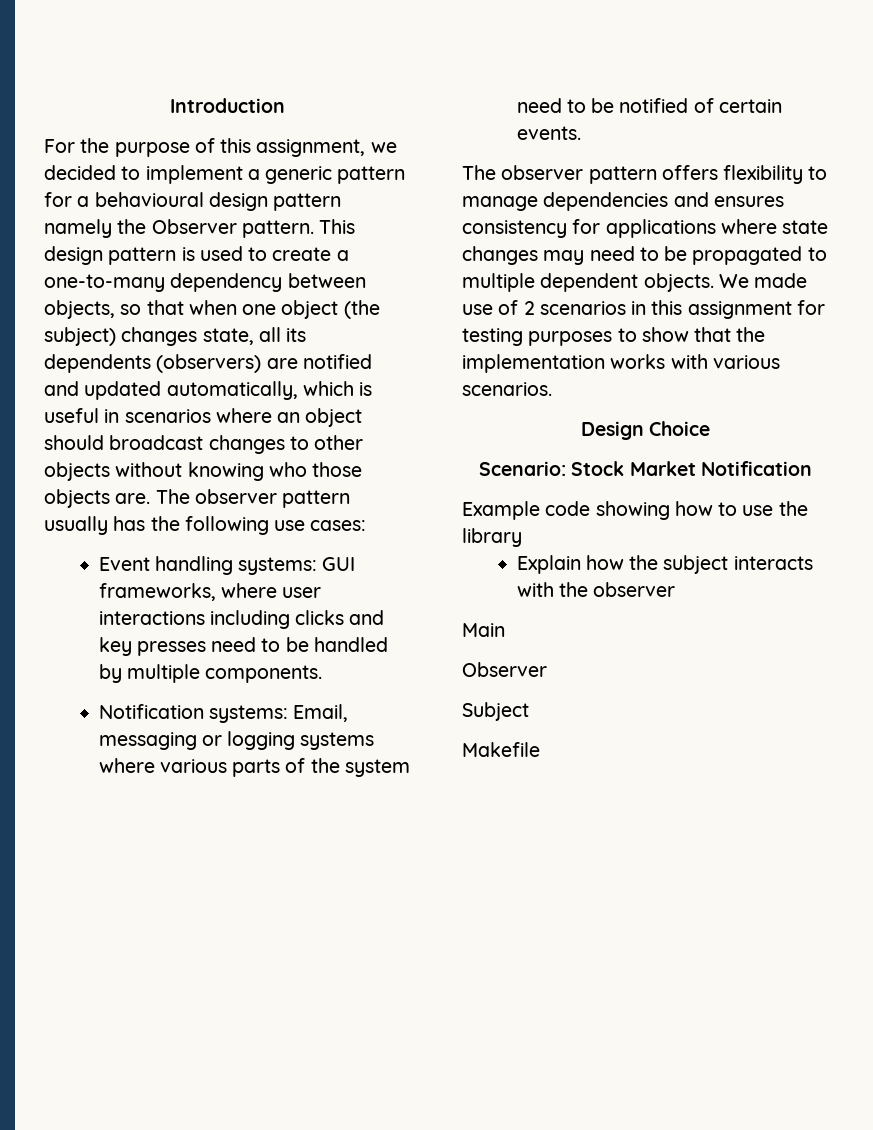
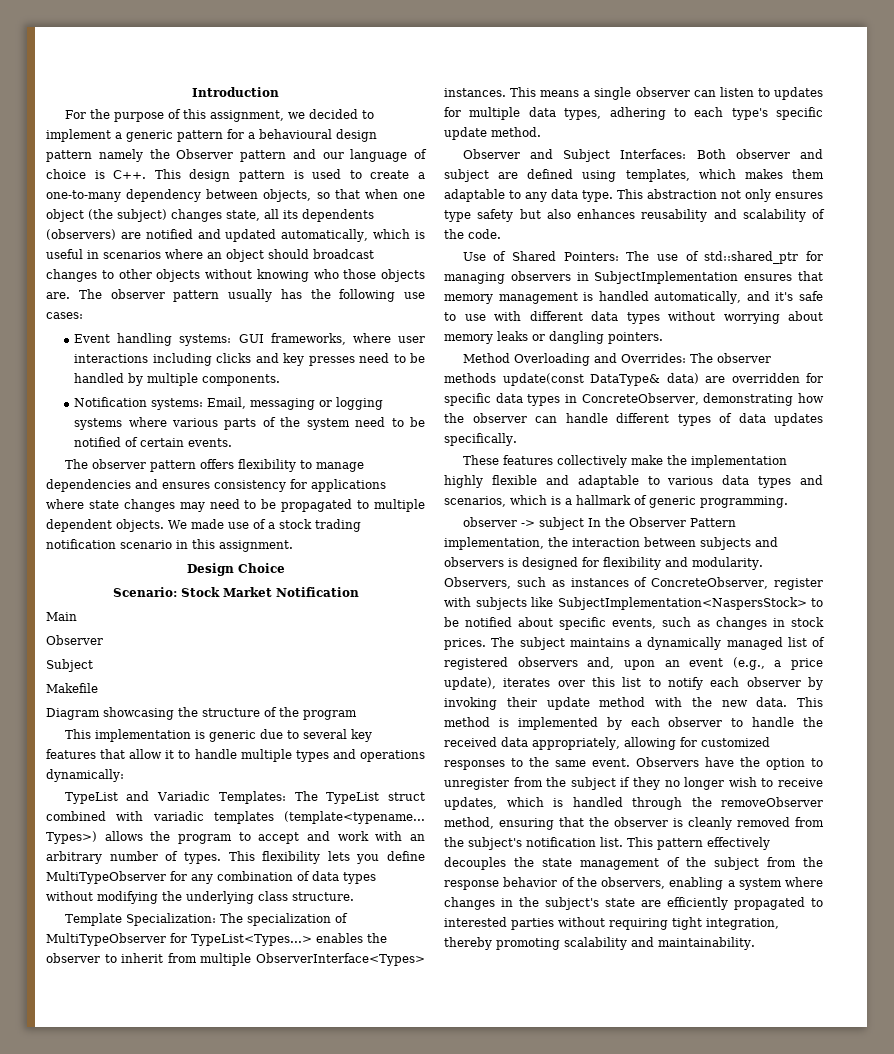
- For the purpose of this assignment, we decided to implement a generic pattern for a behavioural design pattern namely the Observer pattern. This design pattern is used to create a one-to-many dependency between objects, so that when one object (the subject) changes state, all its dependents (observers) are notified and updated automatically, which is useful in scenarios where an object should broadcast changes to other objects without knowing who those objects are.
+ For the purpose of this assignment, we decided to implement a generic pattern for a behavioural design pattern namely the Observer pattern and our language of choice is C++. This design pattern is used to create a one-to-many dependency between objects, so that when one object (the subject) changes state, all its dependents (observers) are notified and updated automatically, which is useful in scenarios where an object should broadcast changes to other objects without knowing who those objects are.
- We made use of 2 scenarios in this assignment for testing purposes to show that the implementation works with various scenarios.
+ We made use of a stock trading notification scenario in this assignment.
- Example code showing how to use the library
- Explain how the subject interacts with the observer
  Main
  Observer
  Subject
  Makefile
+ Diagram showcasing the structure of the program
+ This implementation is generic due to several key features that allow it to handle multiple types and operations dynamically:
+ TypeList and Variadic Templates: The TypeList struct combined with variadic templates (template<typename... Types>) allows the program to accept and work with an arbitrary number of types. This flexibility lets you define MultiTypeObserver for any combination of data types without modifying the underlying class structure.
+ Template Specialization: The specialization of MultiTypeObserver for TypeList<Types...> enables the observer to inherit from multiple ObserverInterface<Types> instances. This means a single observer can listen to updates for multiple data types, adhering to each type's specific update method.
+ Observer and Subject Interfaces: Both observer and subject are defined using templates, which makes them adaptable to any data type. This abstraction not only ensures type safety but also enhances reusability and scalability of the code.
+ Use of Shared Pointers: The use of std::shared_ptr for managing observers in SubjectImplementation ensures that memory management is handled automatically, and it's safe to use with different data types without worrying about memory leaks or dangling pointers.
+ Method Overloading and Overrides: The observer methods update(const DataType& data) are overridden for specific data types in ConcreteObserver, demonstrating how the observer can handle different types of data updates specifically.
+ These features collectively make the implementation highly flexible and adaptable to various data types and scenarios, which is a hallmark of generic programming.
+ observer -> subject In the Observer Pattern implementation, the interaction between subjects and observers is designed for flexibility and modularity. Observers, such as instances of ConcreteObserver, register with subjects like SubjectImplementation<NaspersStock> to be notified about specific events, such as changes in stock prices. The subject maintains a dynamically managed list of registered observers and, upon an event (e.g., a price update), iterates over this list to notify each observer by invoking their update method with the new data. This method is implemented by each observer to handle the received data appropriately, allowing for customized responses to the same event. Observers have the option to unregister from the subject if they no longer wish to receive updates, which is handled through the removeObserver method, ensuring that the observer is cleanly removed from the subject's notification list. This pattern effectively decouples the state management of the subject from the response behavior of the observers, enabling a system where changes in the subject's state are efficiently propagated to interested parties without requiring tight integration, thereby promoting scalability and maintainability.

